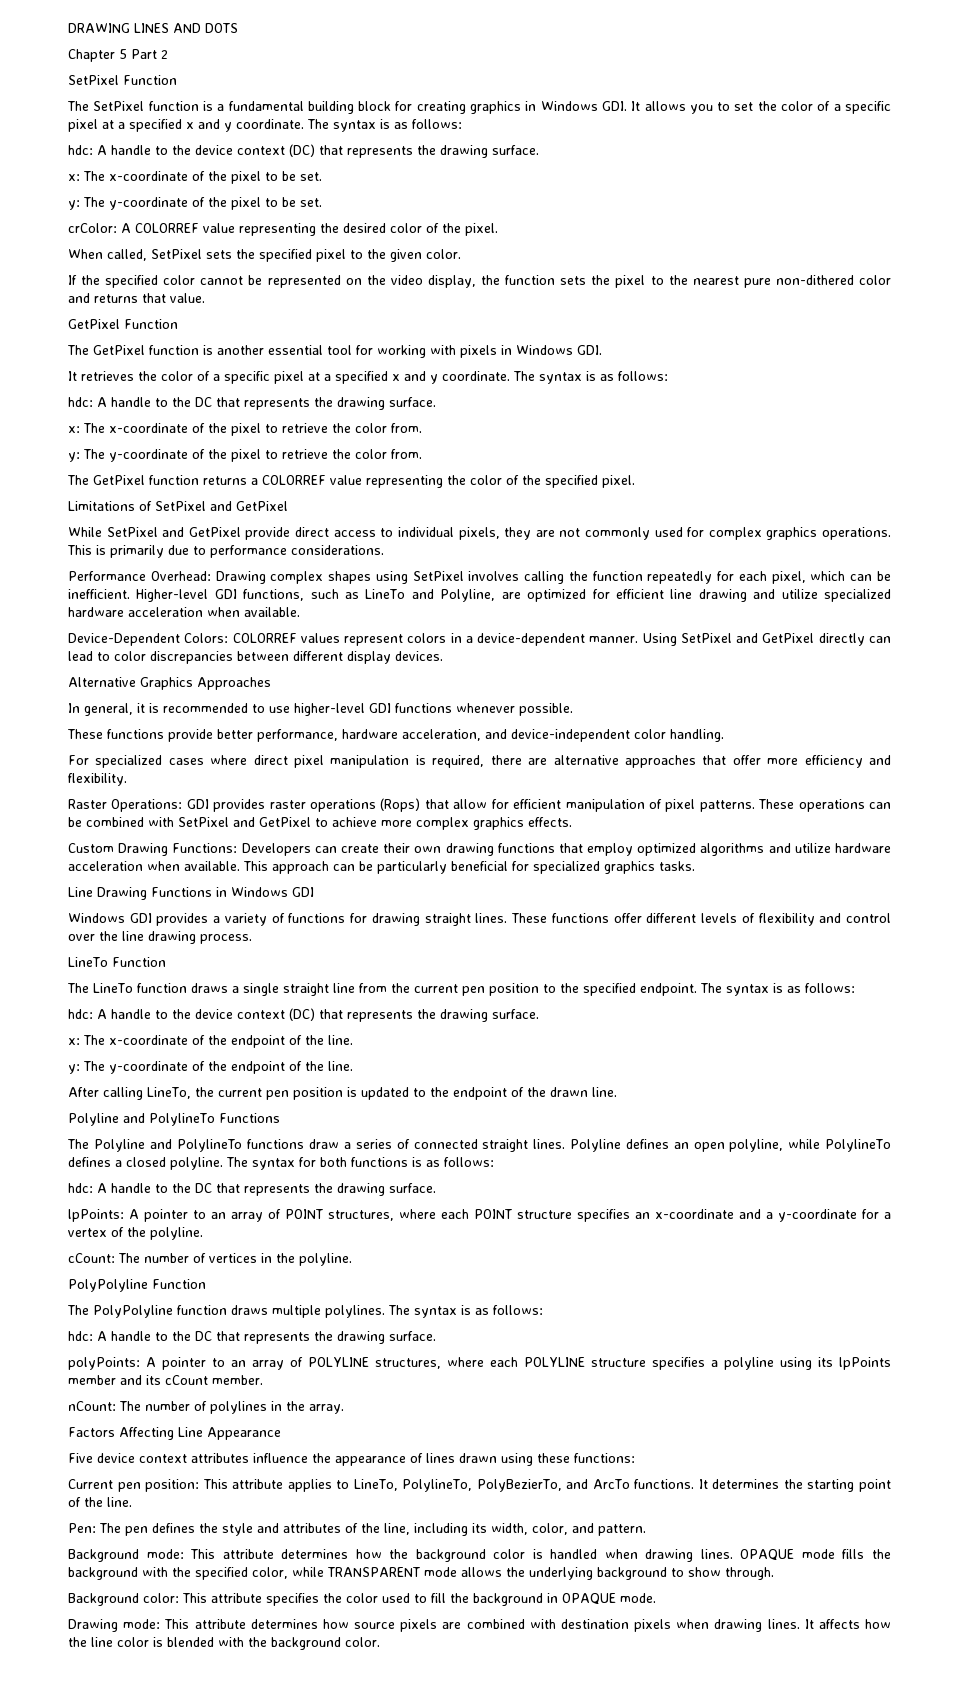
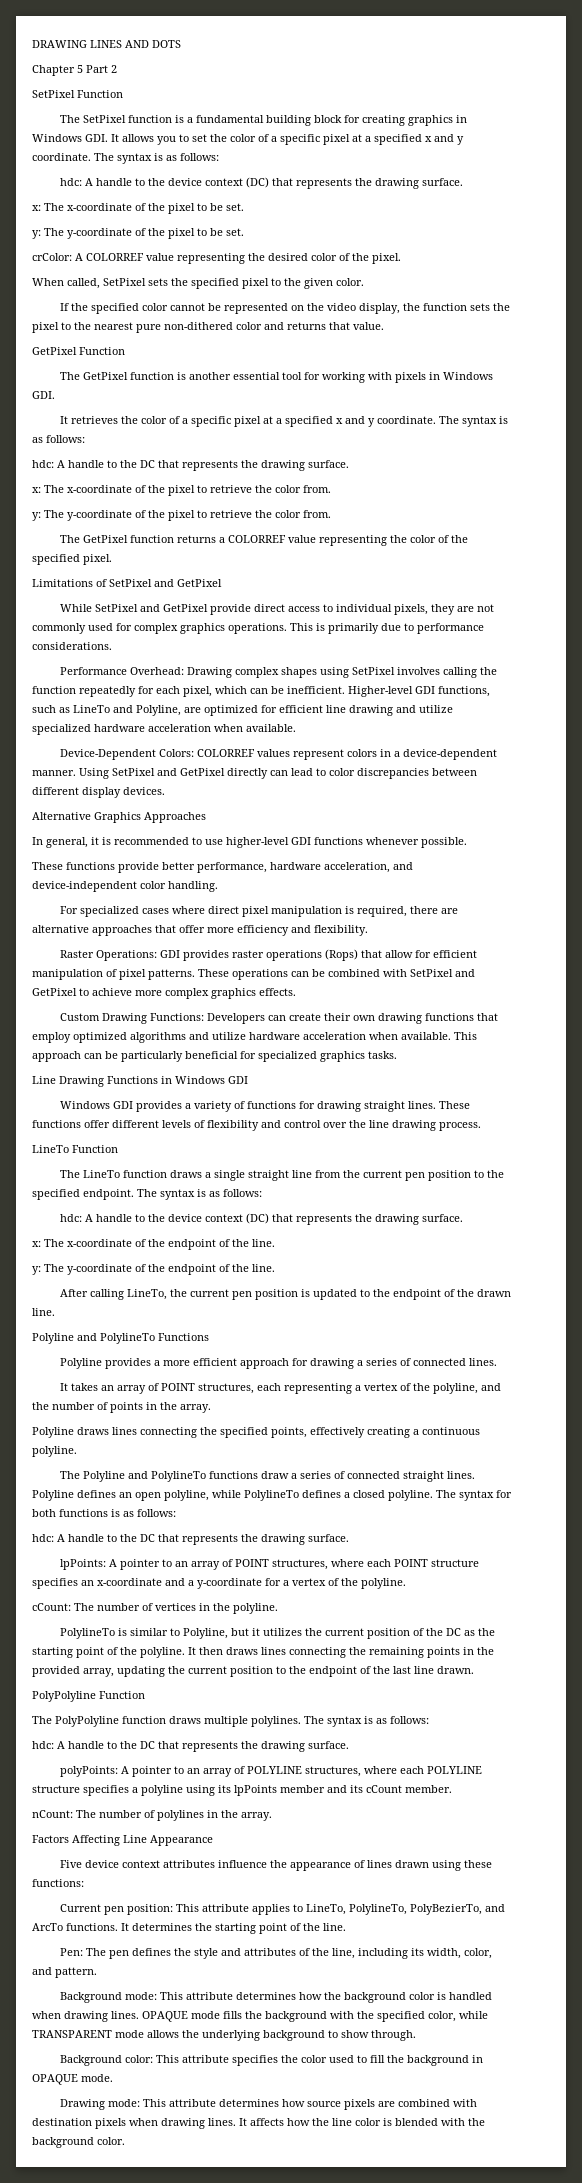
+ Polyline provides a more efficient approach for drawing a series of connected lines.
+ It takes an array of POINT structures, each representing a vertex of the polyline, and the number of points in the array.
+ Polyline draws lines connecting the specified points, effectively creating a continuous polyline.
+ PolylineTo is similar to Polyline, but it utilizes the current position of the DC as the starting point of the polyline. It then draws lines connecting the remaining points in the provided array, updating the current position to the endpoint of the last line drawn.

